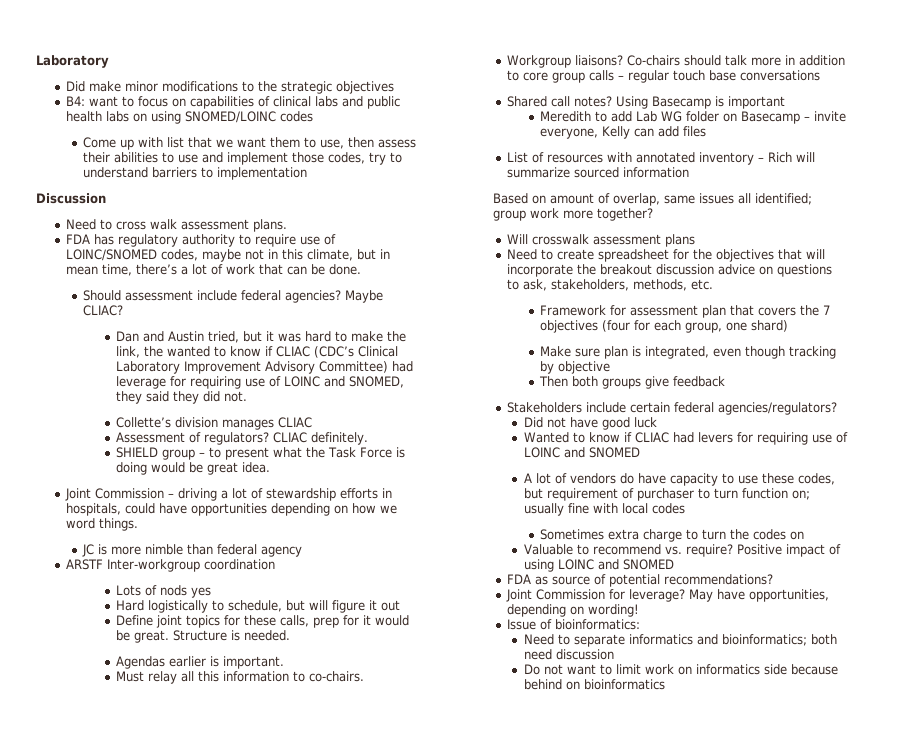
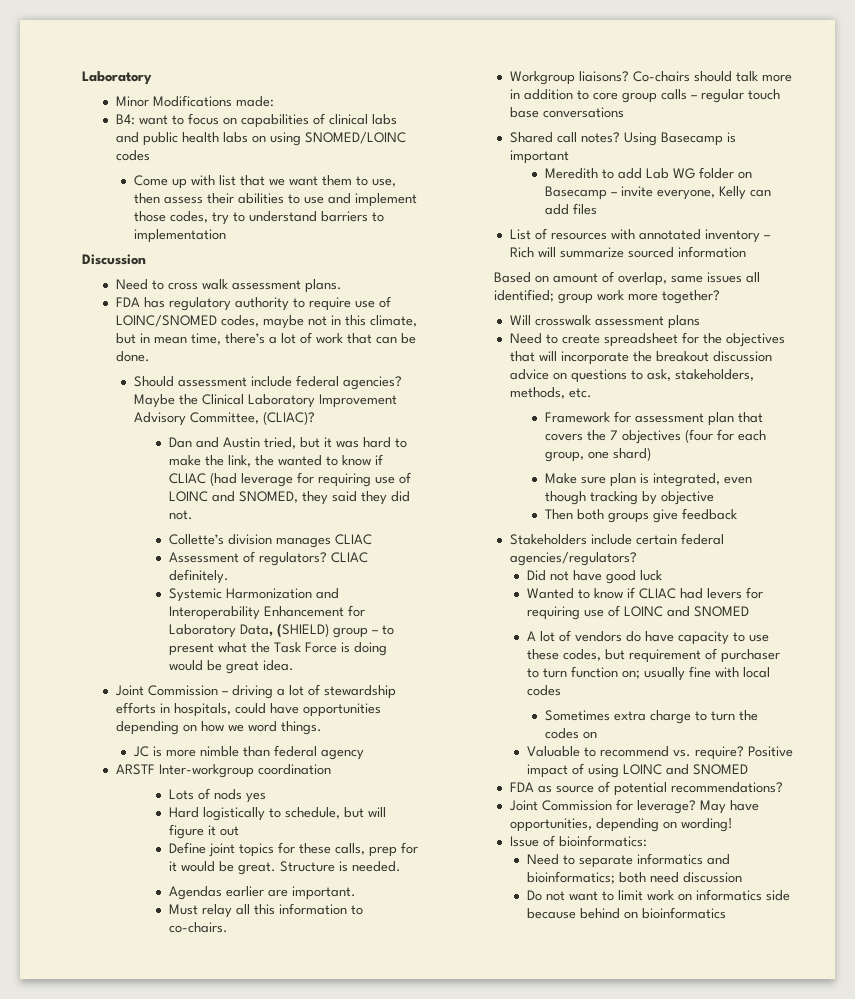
- Did make minor modifications to the strategic objectives
+ Minor Modifications made:
- Maybe CLIAC?
+ Maybe the Clinical Laboratory Improvement Advisory Committee, (CLIAC)?
- Dan and Austin tried, but it was hard to make the link, the wanted to know if CLIAC (CDC’s Clinical Laboratory Improvement Advisory Committee) had leverage for requiring use of LOINC and SNOMED, they said they did not.
+ Dan and Austin tried, but it was hard to make the link, the wanted to know if CLIAC (had leverage for requiring use of LOINC and SNOMED, they said they did not.
- SHIELD group – to present what the Task Force is doing would be great idea.
+ Systemic Harmonization and Interoperability Enhancement for Laboratory Data, (SHIELD) group – to present what the Task Force is doing would be great idea.
- Agendas earlier is important.
+ Agendas earlier are important.

